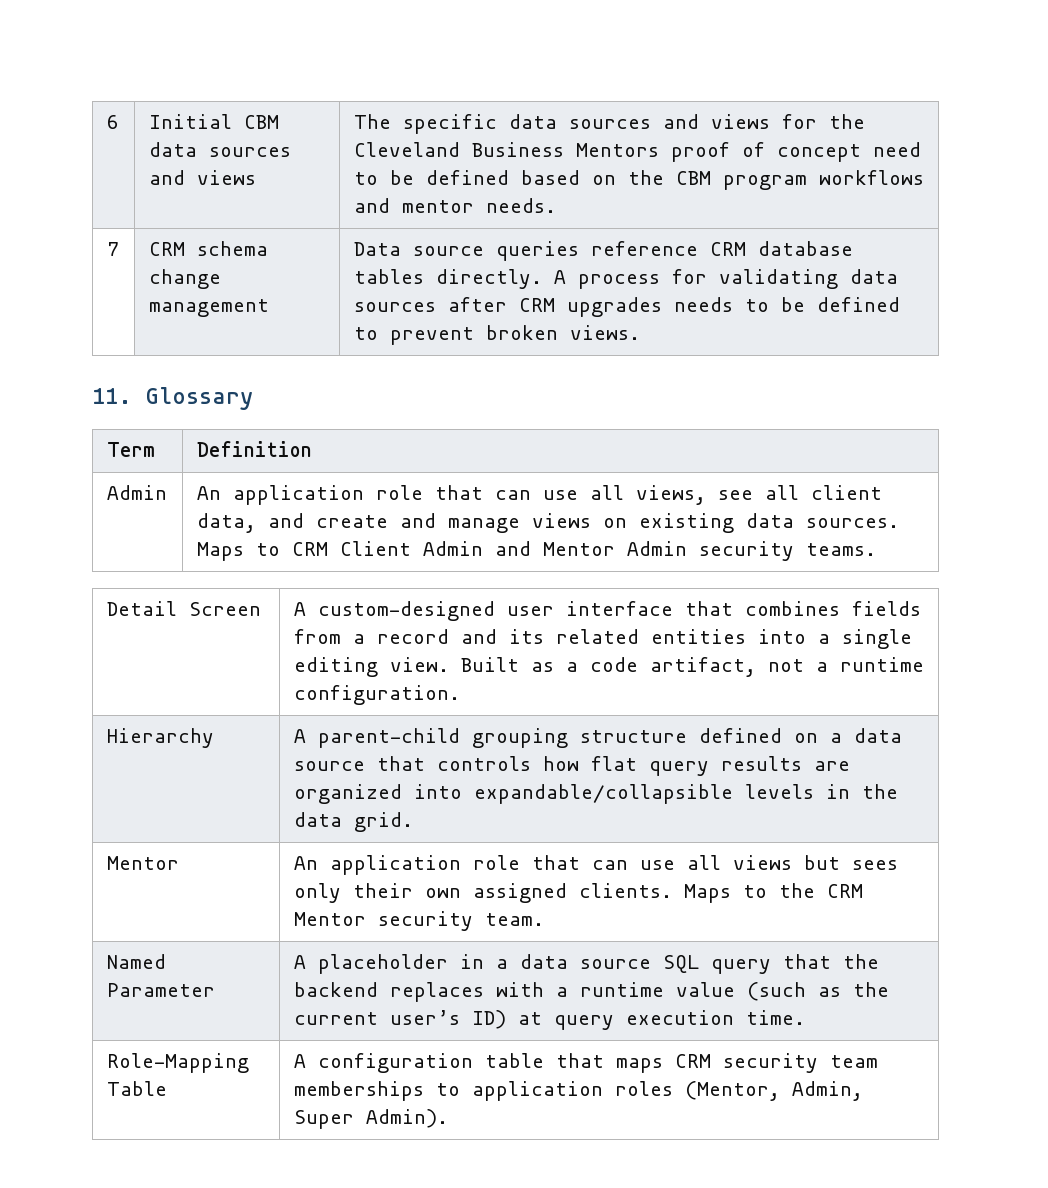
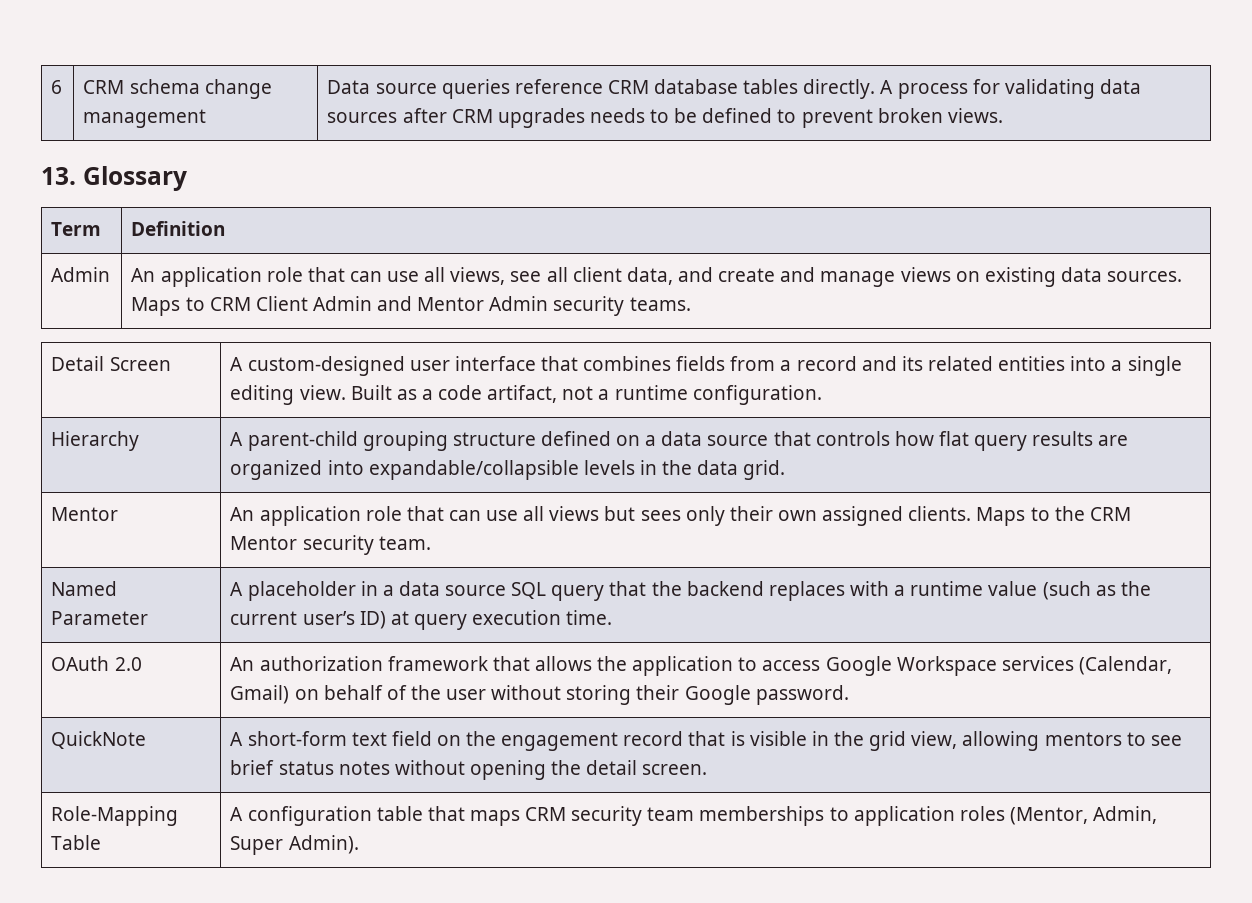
- 6 | Initial CBM data sources and views | The specific data sources and views for the Cleveland Business Mentors proof of concept need to be defined based on the CBM program workflows and mentor needs.
- 7 | CRM schema change management | Data source queries reference CRM database tables directly. A process for validating data sources after CRM upgrades needs to be defined to prevent broken views.
+ 6 | CRM schema change management | Data source queries reference CRM database tables directly. A process for validating data sources after CRM upgrades needs to be defined to prevent broken views.
- 11. Glossary
+ 13. Glossary
+ OAuth 2.0 | An authorization framework that allows the application to access Google Workspace services (Calendar, Gmail) on behalf of the user without storing their Google password.
+ QuickNote | A short-form text field on the engagement record that is visible in the grid view, allowing mentors to see brief status notes without opening the detail screen.

